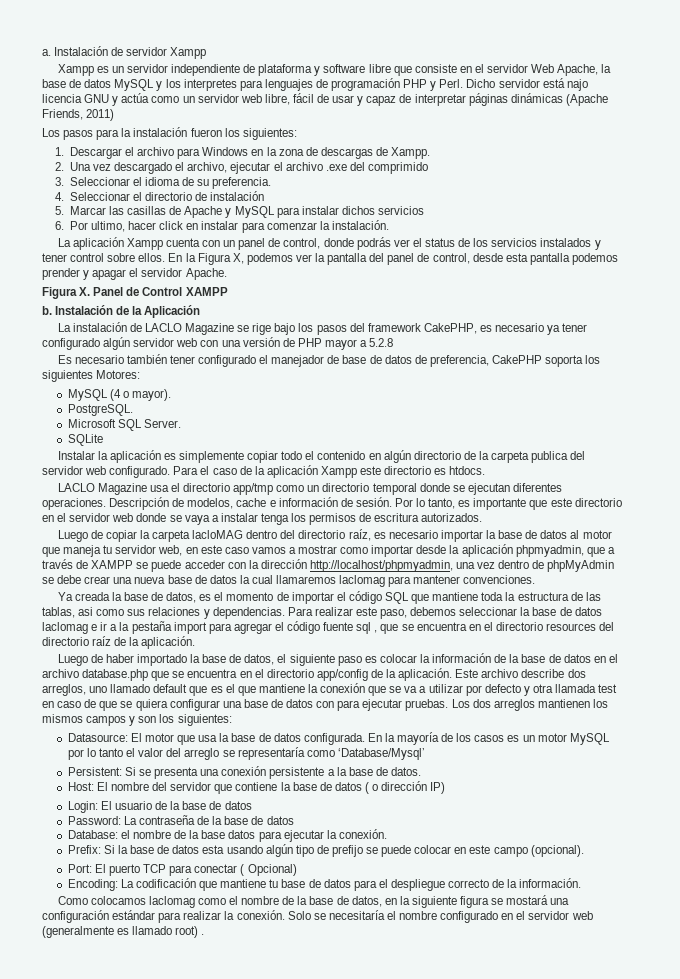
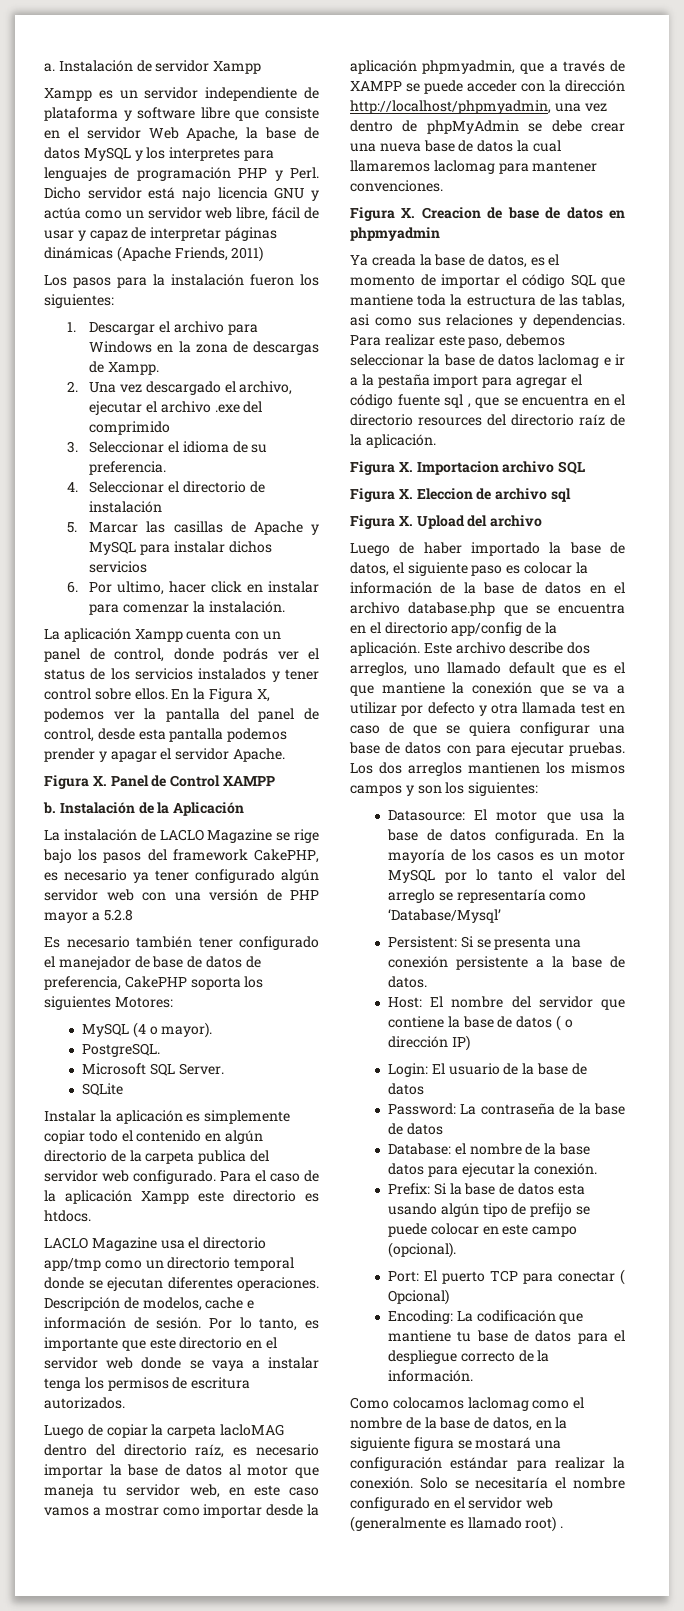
+ Figura X. Creacion de base de datos en phpmyadmin
+ Figura X. Importacion archivo SQL
+ Figura X. Eleccion de archivo sql
+ Figura X. Upload del archivo

